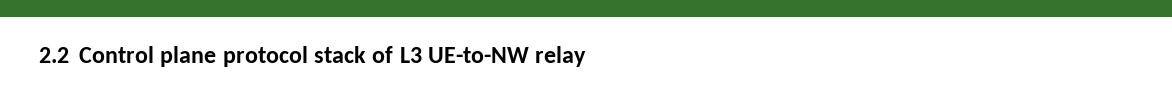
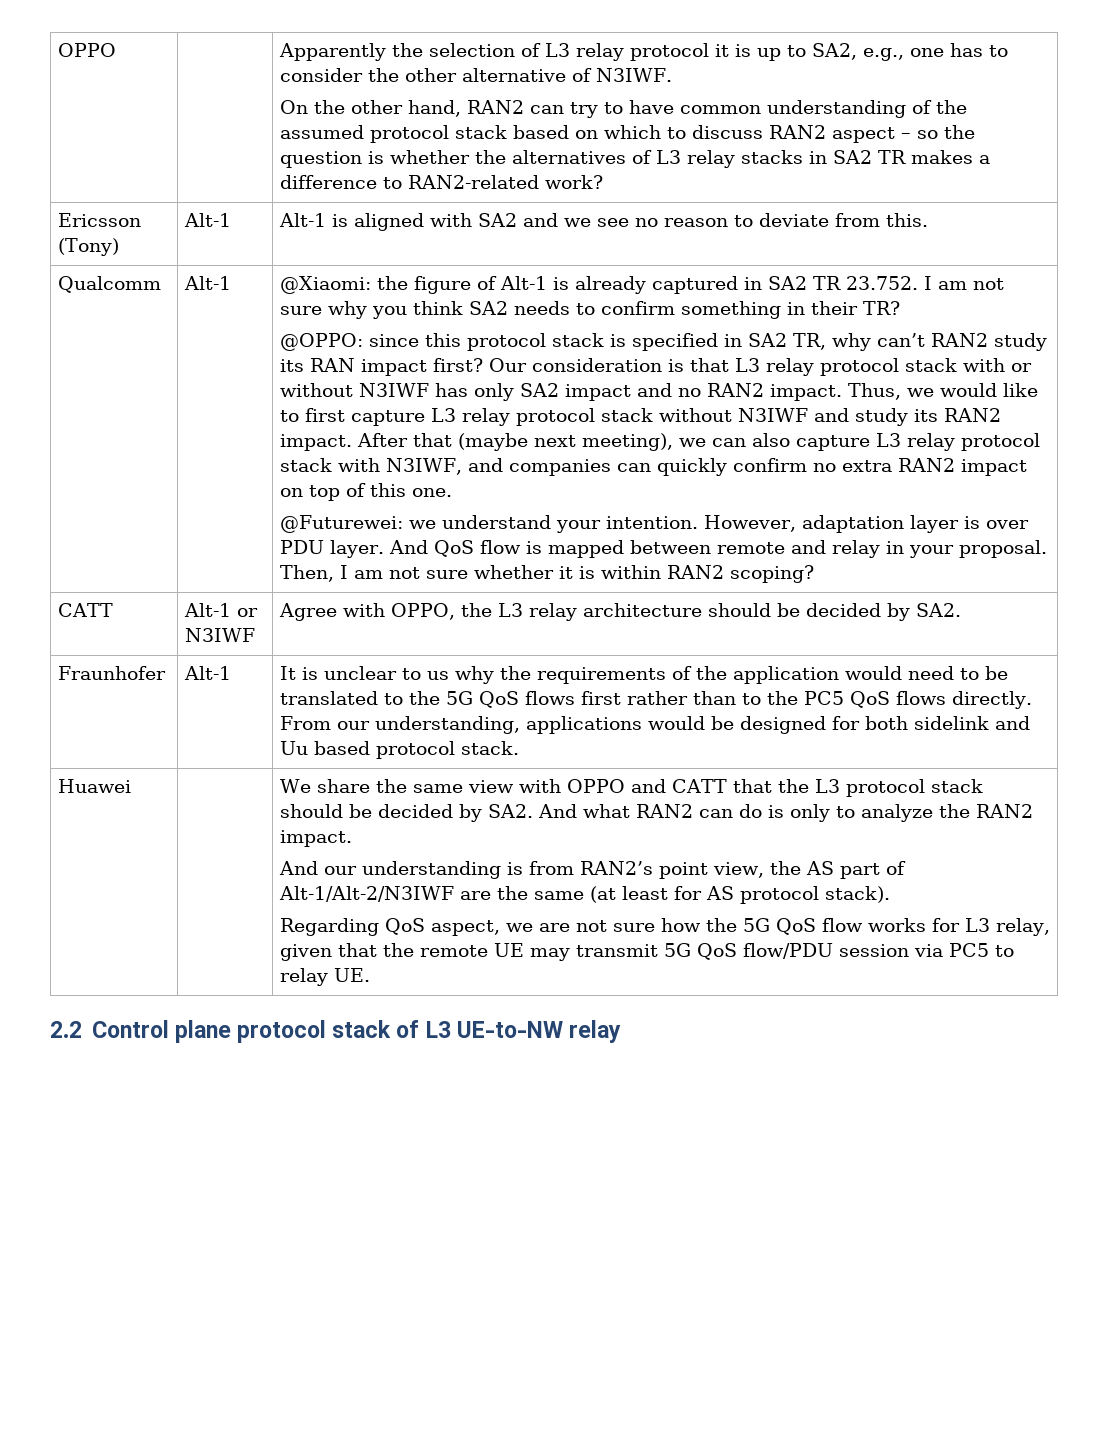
+ OPPO | | Apparently the selection of L3 relay protocol it is up to SA2, e.g., one has to consider the other alternative of N3IWF.
+ On the other hand, RAN2 can try to have common understanding of the assumed protocol stack based on which to discuss RAN2 aspect – so the question is whether the alternatives of L3 relay stacks in SA2 TR makes a difference to RAN2-related work?
+ Ericsson (Tony) | Alt-1 | Alt-1 is aligned with SA2 and we see no reason to deviate from this.
+ Qualcomm | Alt-1 | @Xiaomi: the figure of Alt-1 is already captured in SA2 TR 23.752. I am not sure why you think SA2 needs to confirm something in their TR?
+ @OPPO: since this protocol stack is specified in SA2 TR, why can’t RAN2 study its RAN impact first? Our consideration is that L3 relay protocol stack with or without N3IWF has only SA2 impact and no RAN2 impact. Thus, we would like to first capture L3 relay protocol stack without N3IWF and study its RAN2 impact. After that (maybe next meeting), we can also capture L3 relay protocol stack with N3IWF, and companies can quickly confirm no extra RAN2 impact on top of this one.
+ @Futurewei: we understand your intention. However, adaptation layer is over PDU layer. And QoS flow is mapped between remote and relay in your proposal. Then, I am not sure whether it is within RAN2 scoping?
+ CATT | Alt-1 or N3IWF | Agree with OPPO, the L3 relay architecture should be decided by SA2.
+ Fraunhofer | Alt-1 | It is unclear to us why the requirements of the application would need to be translated to the 5G QoS flows first rather than to the PC5 QoS flows directly. From our understanding, applications would be designed for both sidelink and Uu based protocol stack.
+ Huawei | | We share the same view with OPPO and CATT that the L3 protocol stack should be decided by SA2. And what RAN2 can do is only to analyze the RAN2 impact.
+ And our understanding is from RAN2’s point view, the AS part of Alt-1/Alt-2/N3IWF are the same (at least for AS protocol stack).
+ Regarding QoS aspect, we are not sure how the 5G QoS flow works for L3 relay, given that the remote UE may transmit 5G QoS flow/PDU session via PC5 to relay UE.

